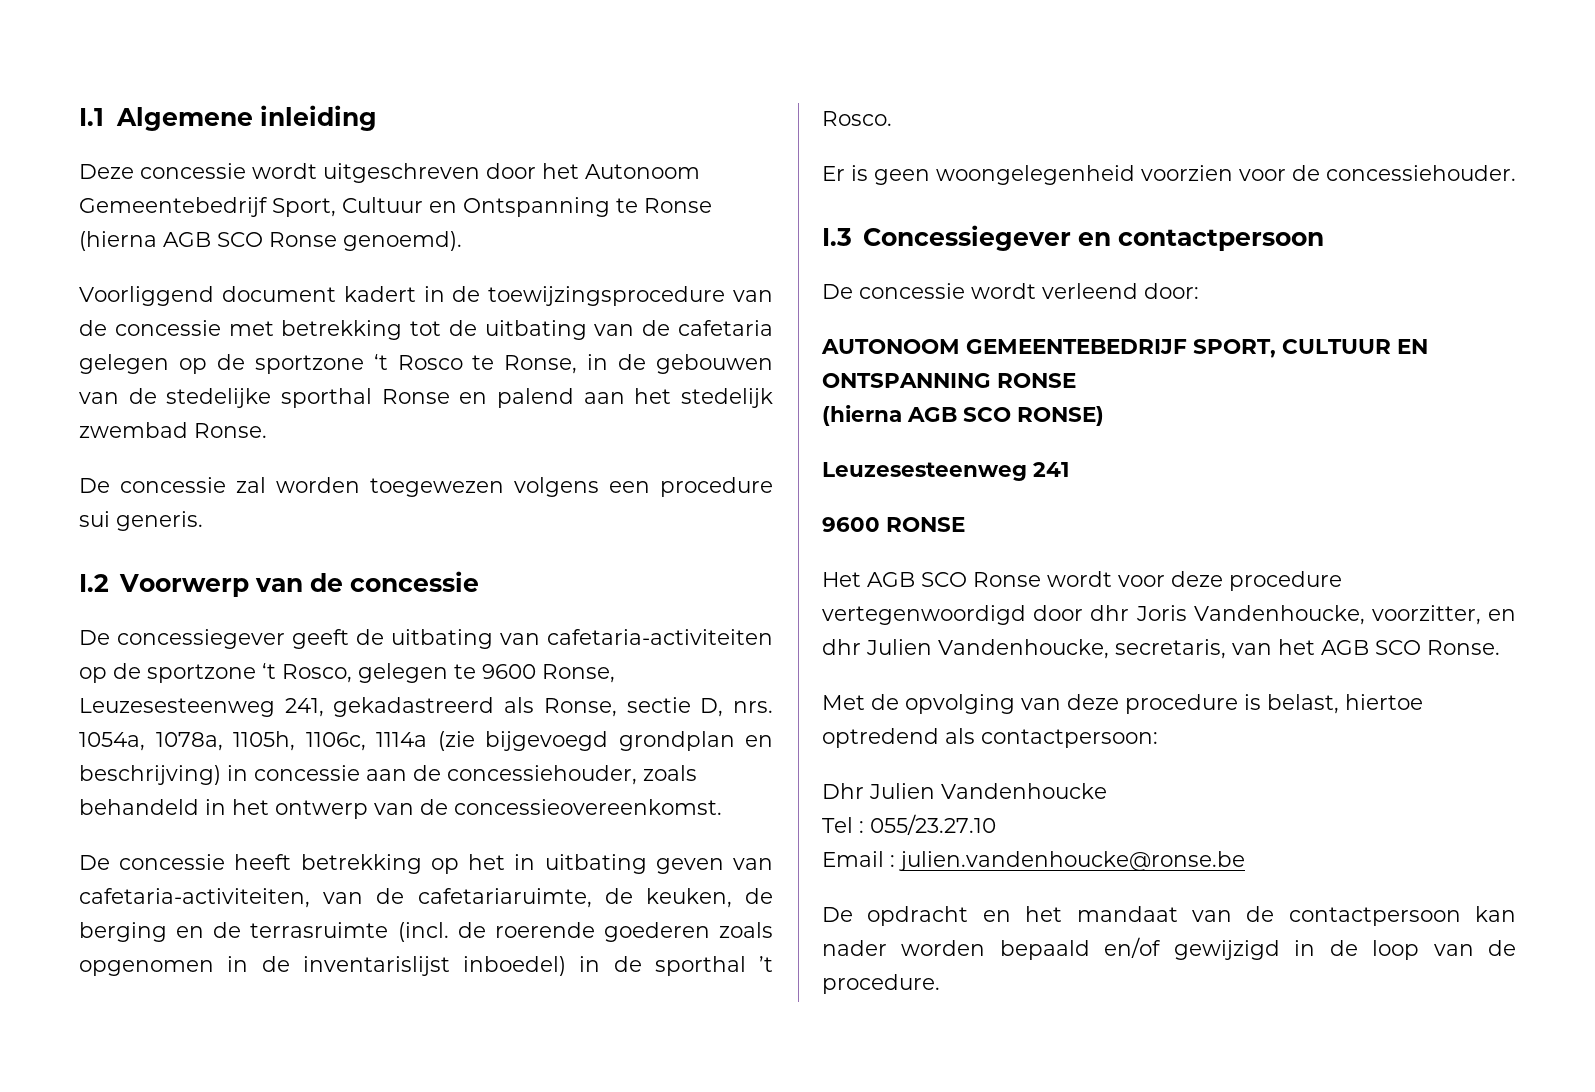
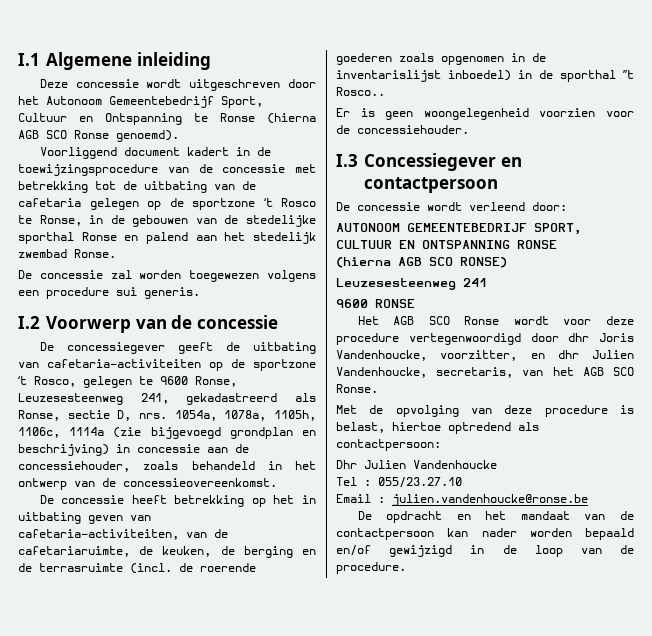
- De concessie heeft betrekking op het in uitbating geven van cafetaria-activiteiten, van de cafetariaruimte, de keuken, de berging en de terrasruimte (incl. de roerende goederen zoals opgenomen in de inventarislijst inboedel) in de sporthal ’t Rosco.
+ De concessie heeft betrekking op het in uitbating geven van cafetaria-activiteiten, van de cafetariaruimte, de keuken, de berging en de terrasruimte (incl. de roerende goederen zoals opgenomen in de inventarislijst inboedel) in de sporthal ’’t Rosco..

